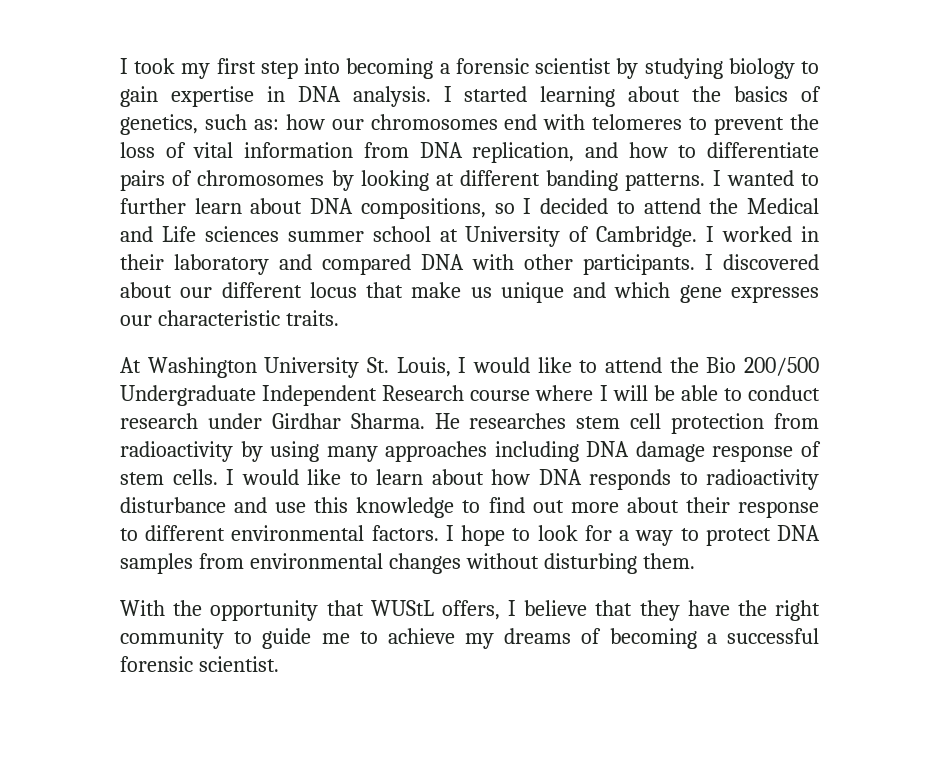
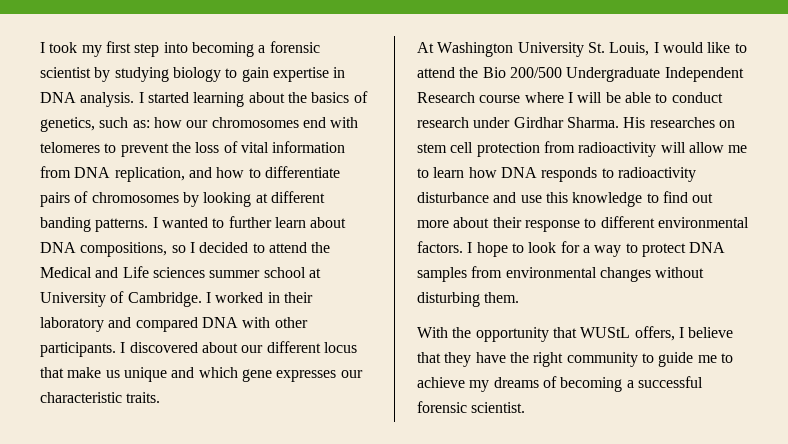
- He researches stem cell protection from radioactivity by using many approaches including DNA damage response of stem cells. I would like to learn about how DNA responds to radioactivity disturbance and use this knowledge to find out more about their response to different environmental factors.
+ His researches on stem cell protection from radioactivity will allow me to learn how DNA responds to radioactivity disturbance and use this knowledge to find out more about their response to different environmental factors.

